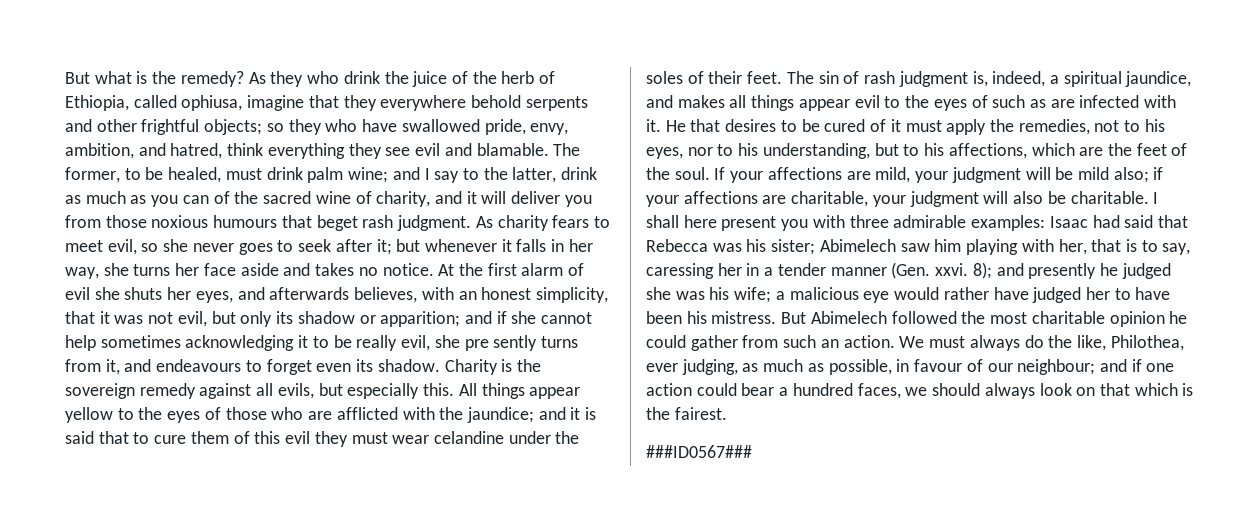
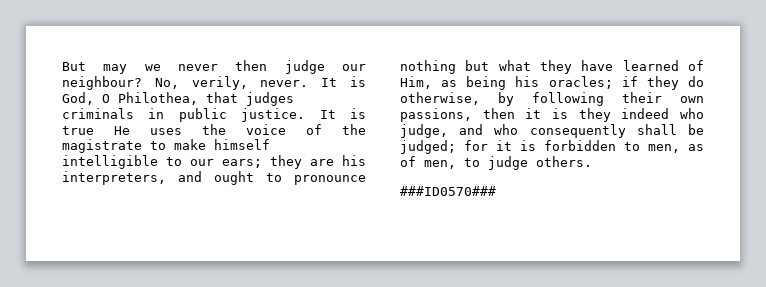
- But what is the remedy? As they who drink the juice of the herb of Ethiopia, called ophiusa, imagine that they everywhere behold serpents and other frightful objects; so they who have swallowed pride, envy, ambition, and hatred, think everything they see evil and blamable. The former, to be healed, must drink palm wine; and I say to the latter, drink as much as you can of the sacred wine of charity, and it will deliver you from those noxious humours that beget rash judgment. As charity fears to meet evil, so she never goes to seek after it; but whenever it falls in her way, she turns her face aside and takes no notice. At the first alarm of evil she shuts her eyes, and afterwards believes, with an honest simplicity, that it was not evil, but only its shadow or apparition; and if she cannot help sometimes acknowledging it to be really evil, she pre sently turns from it, and endeavours to forget even its shadow. Charity is the sovereign remedy against all evils, but especially this. All things appear yellow to the eyes of those who are afflicted with the jaundice; and it is said that to cure them of this evil they must wear celandine under the soles of their feet. The sin of rash judgment is, indeed, a spiritual jaundice, and makes all things appear evil to the eyes of such as are infected with it. He that desires to be cured of it must apply the remedies, not to his eyes, nor to his understanding, but to his affections, which are the feet of the soul. If your affections are mild, your judgment will be mild also; if your affections are charitable, your judgment will also be charitable. I shall here present you with three admirable examples: Isaac had said that Rebecca was his sister; Abimelech saw him playing with her, that is to say, caressing her in a tender manner (Gen. xxvi. 8); and presently he judged she was his wife; a malicious eye would rather have judged her to have been his mistress. But Abimelech followed the most charitable opinion he could gather from such an action. We must always do the like, Philothea, ever judging, as much as possible, in favour of our neighbour; and if one action could bear a hundred faces, we should always look on that which is the fairest.
- ###ID0567###
+ But may we never then judge our neighbour? No, verily, never. It is God, O Philothea, that judges criminals in public justice. It is true He uses the voice of the magistrate to make himself intelligible to our ears; they are his interpreters, and ought to pronounce nothing but what they have learned of Him, as being his oracles; if they do otherwise, by following their own passions, then it is they indeed who judge, and who consequently shall be judged; for it is forbidden to men, as of men, to judge others.
+ ###ID0570###

